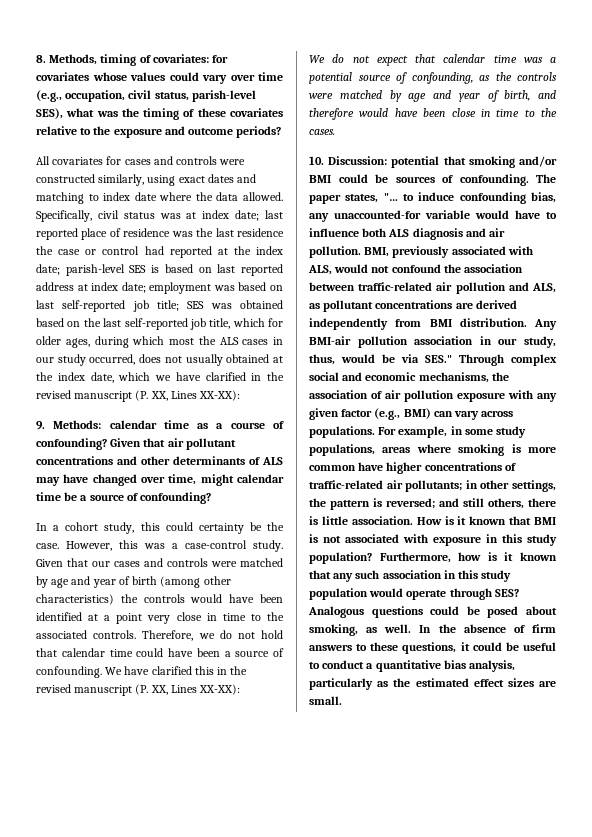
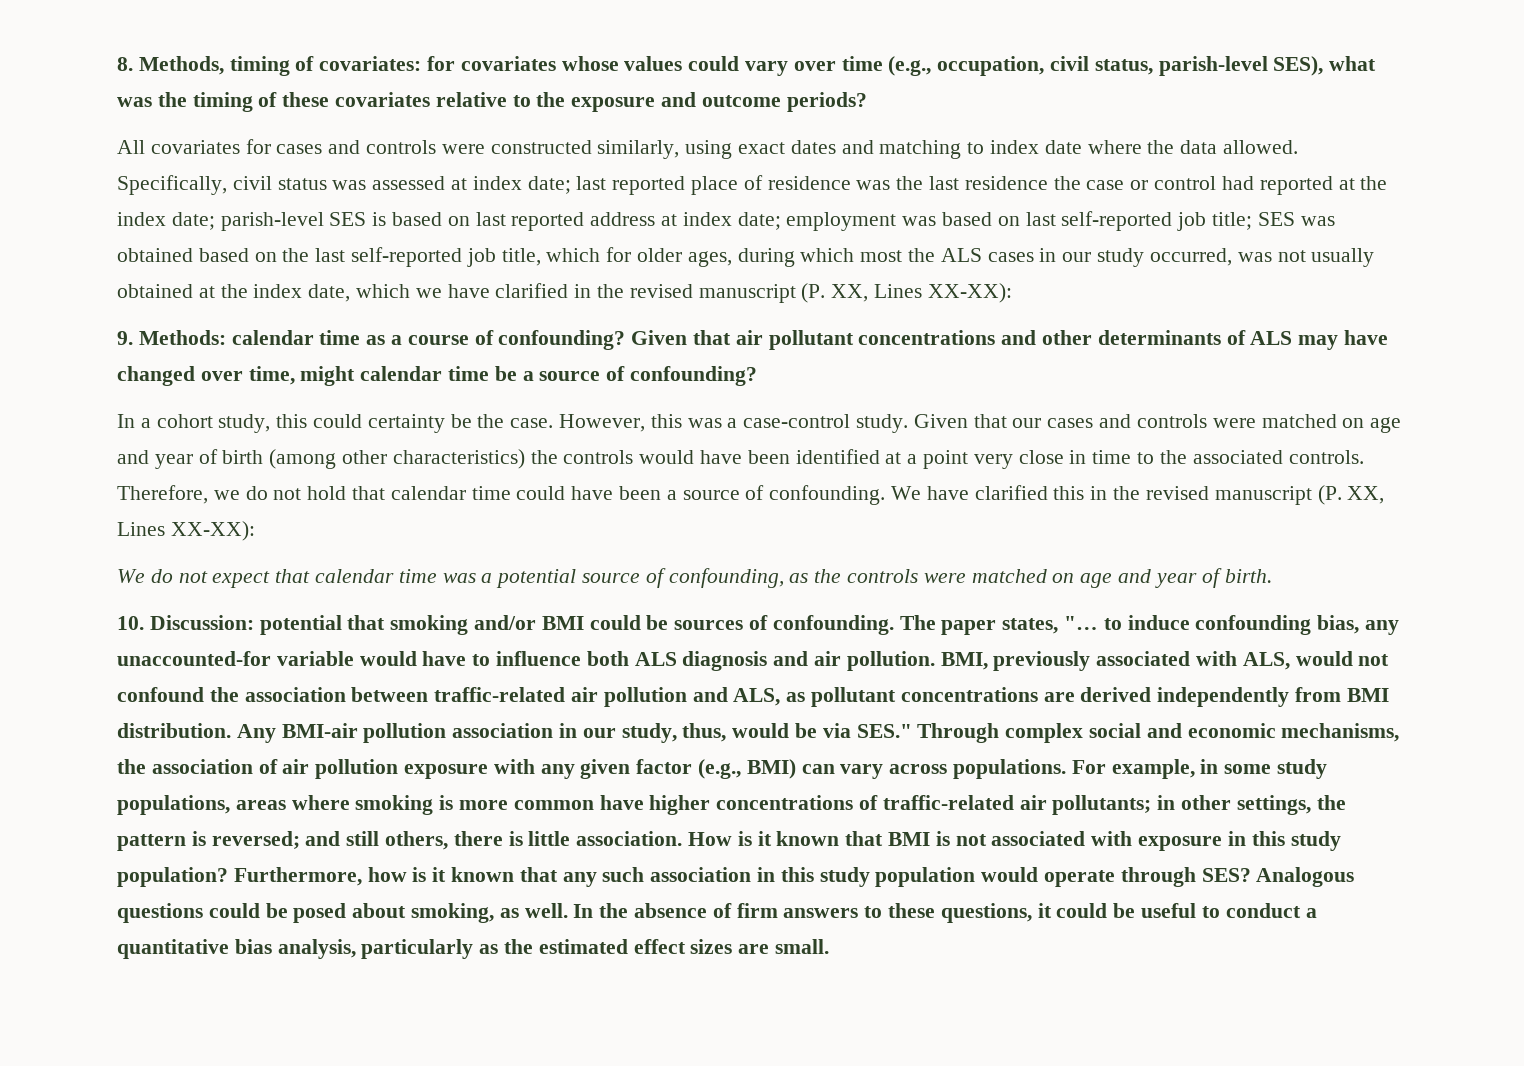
- Specifically, civil status was at index date;
+ Specifically, civil status was assessed at index date;
- SES was obtained based on the last self-reported job title, which for older ages, during which most the ALS cases in our study occurred, does not usually obtained at the index date, which we have clarified in the revised manuscript (P. XX, Lines XX-XX):
+ SES was obtained based on the last self-reported job title, which for older ages, during which most the ALS cases in our study occurred, was not usually obtained at the index date, which we have clarified in the revised manuscript (P. XX, Lines XX-XX):
- Given that our cases and controls were matched by age and year of birth (among other characteristics) the controls would have been identified at a point very close in time to the associated controls.
+ Given that our cases and controls were matched on age and year of birth (among other characteristics) the controls would have been identified at a point very close in time to the associated controls.
- We do not expect that calendar time was a potential source of confounding, as the controls were matched by age and year of birth, and therefore would have been close in time to the cases.
+ We do not expect that calendar time was a potential source of confounding, as the controls were matched on age and year of birth.

